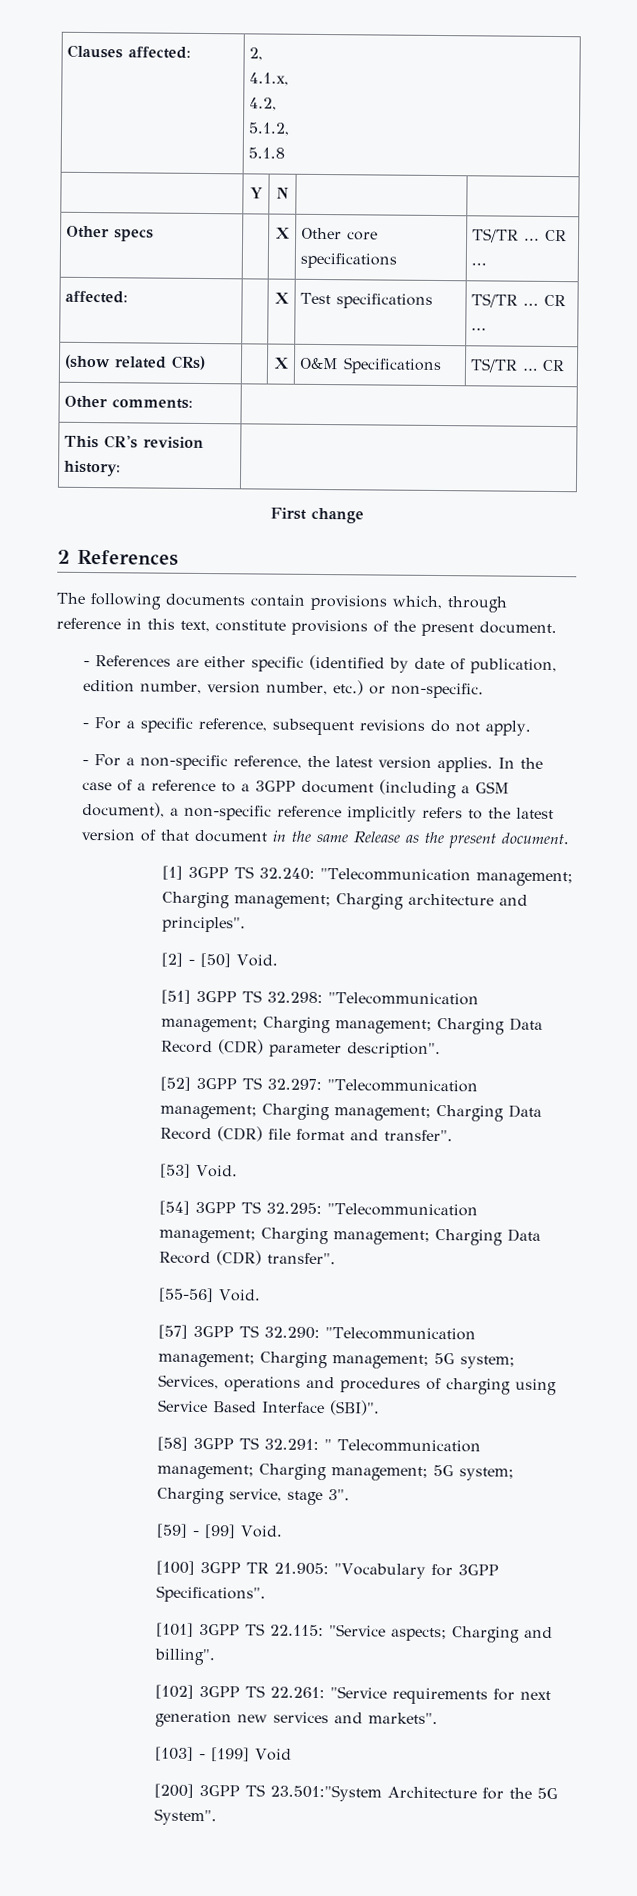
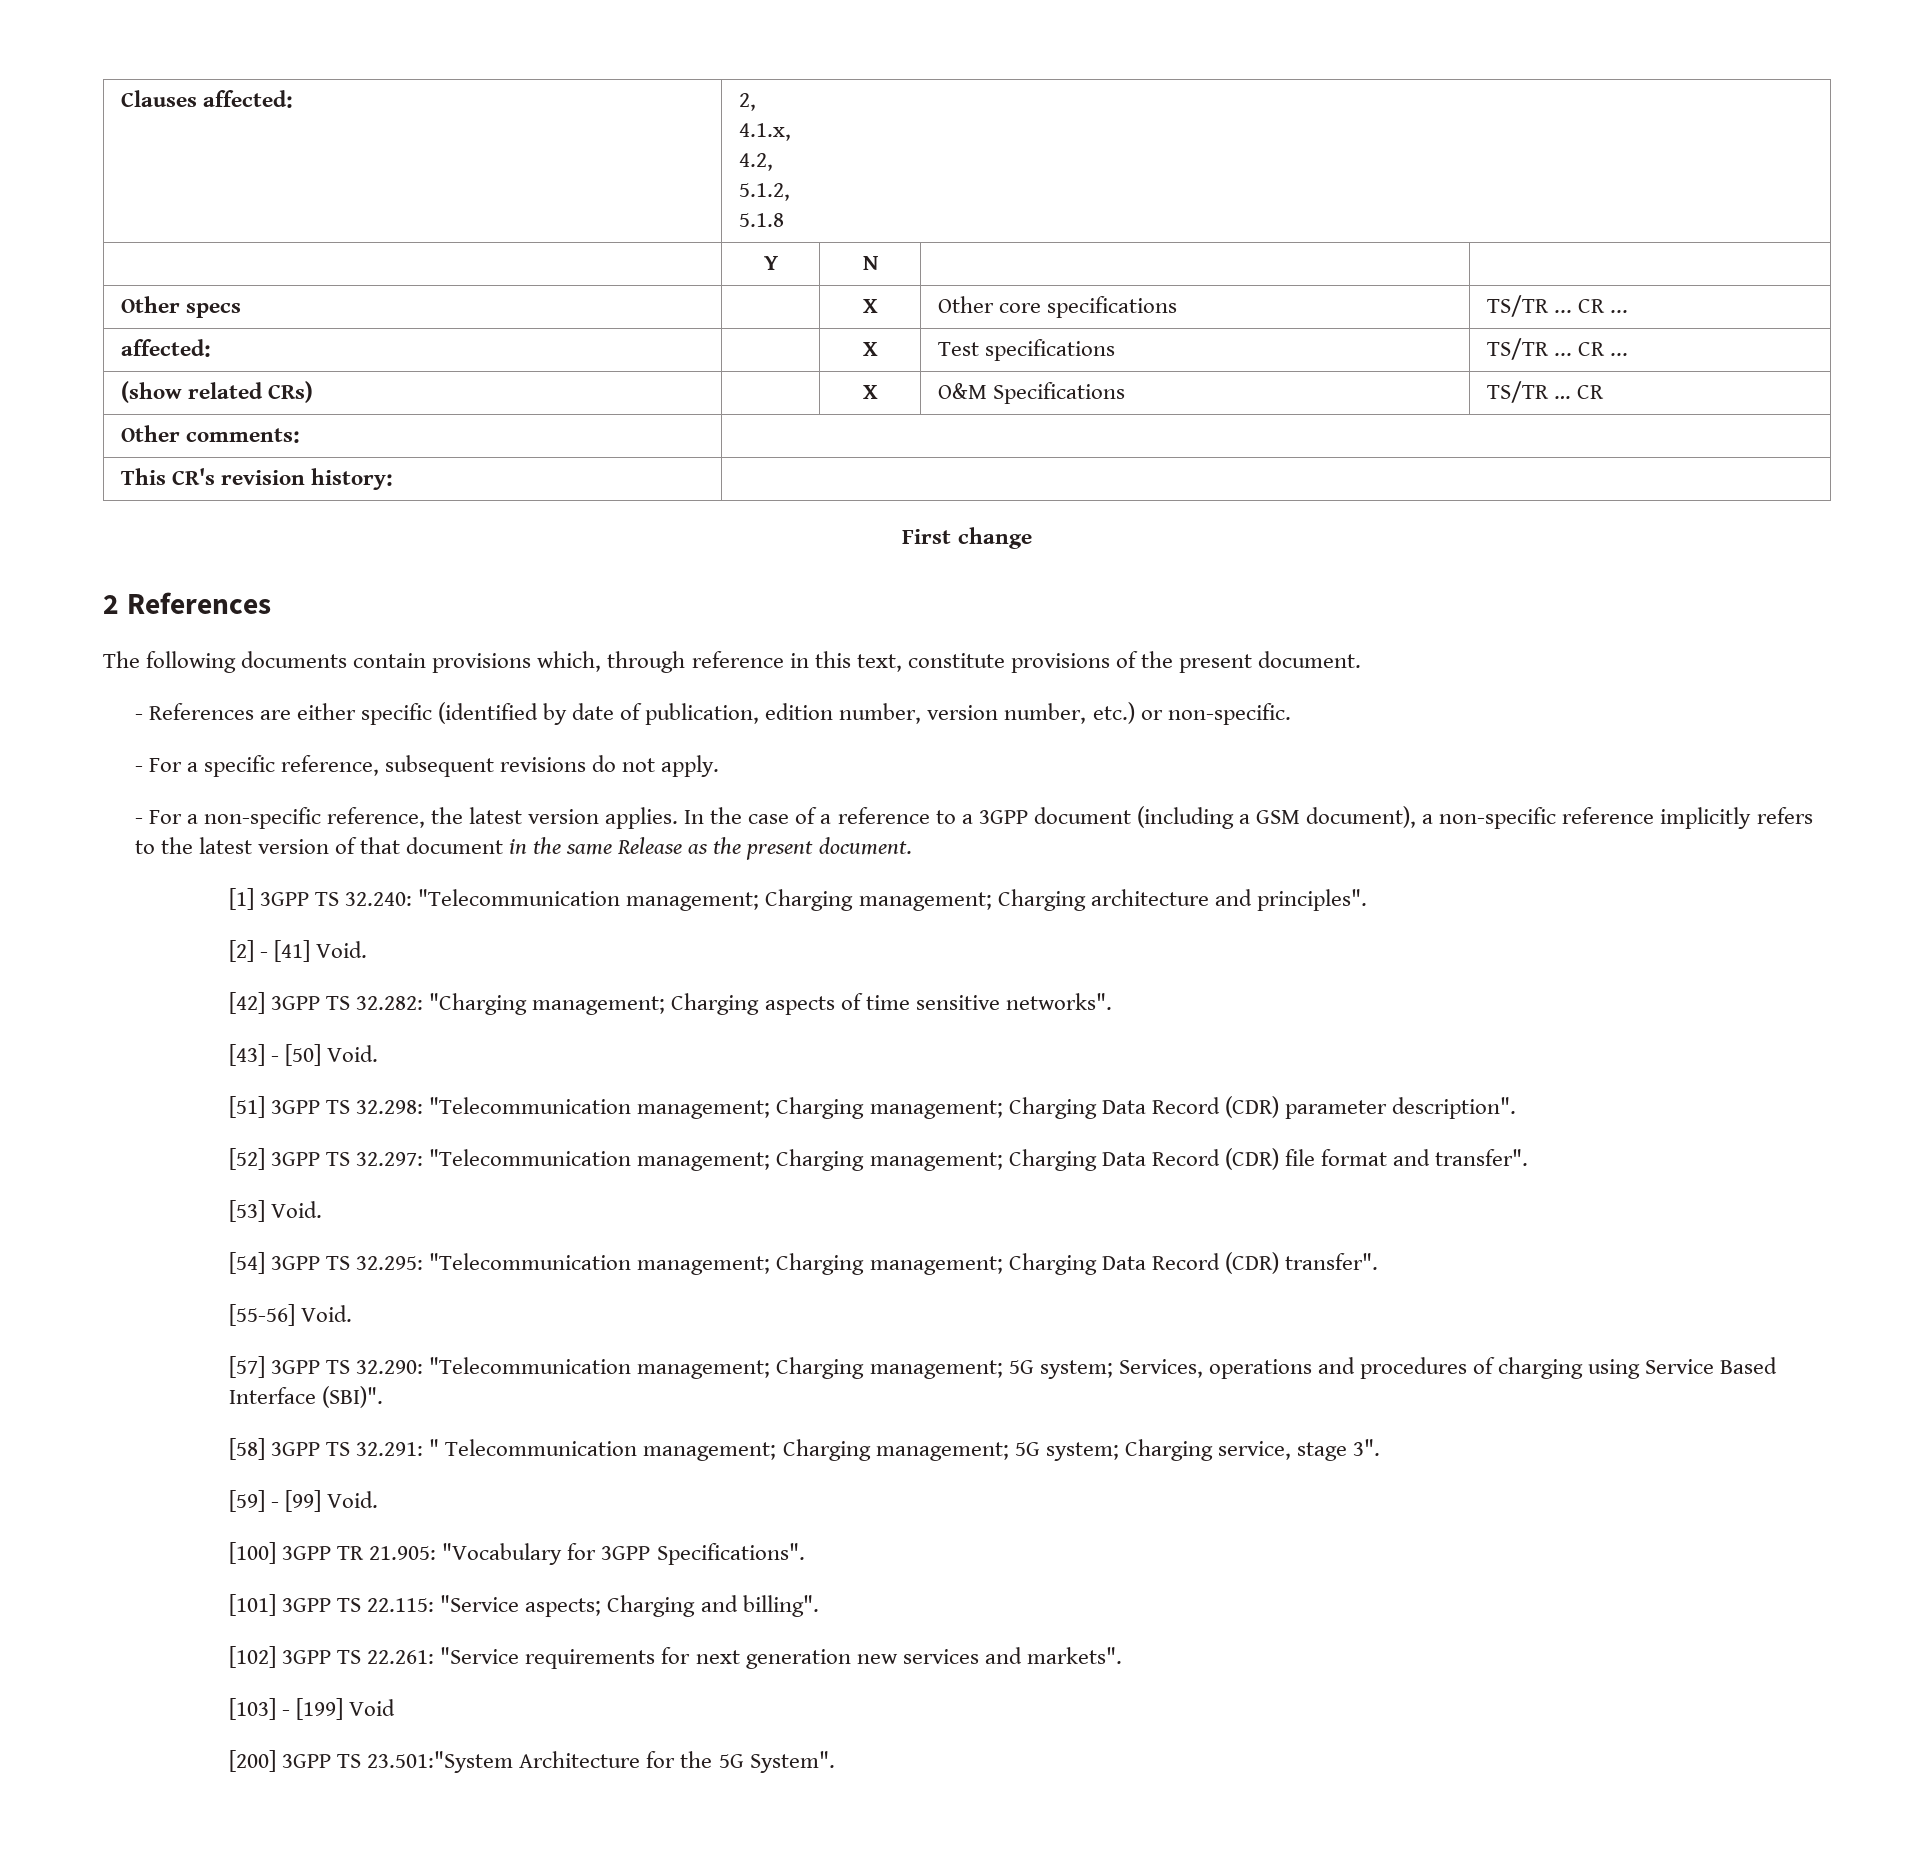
- [2] - [50] Void.
+ [2] - [41] Void.
+ [42] 3GPP TS 32.282: "Charging management; Charging aspects of time sensitive networks".
+ [43] - [50] Void.

